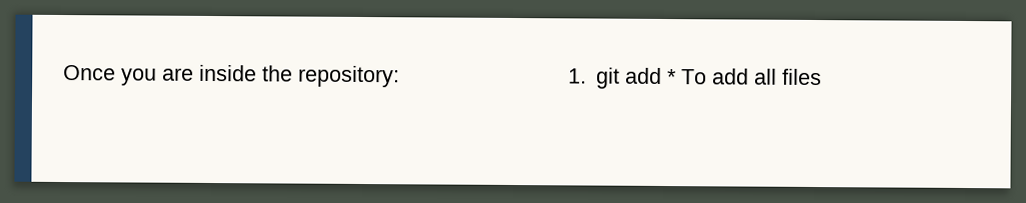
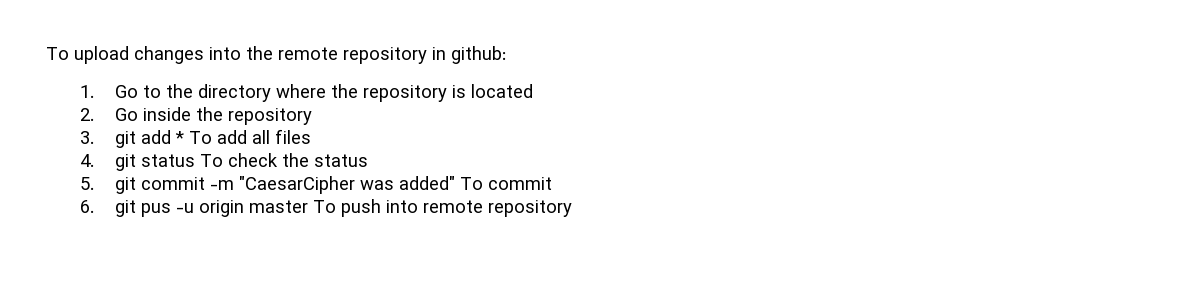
- Once you are inside the repository:
- 1. git add * To add all files
+ To upload changes into the remote repository in github:
+ 1. Go to the directory where the repository is located
+ 2. Go inside the repository
+ 3. git add * To add all files
+ 4. git status To check the status
+ 5. git commit -m "CaesarCipher was added" To commit
+ 6. git pus -u origin master To push into remote repository

